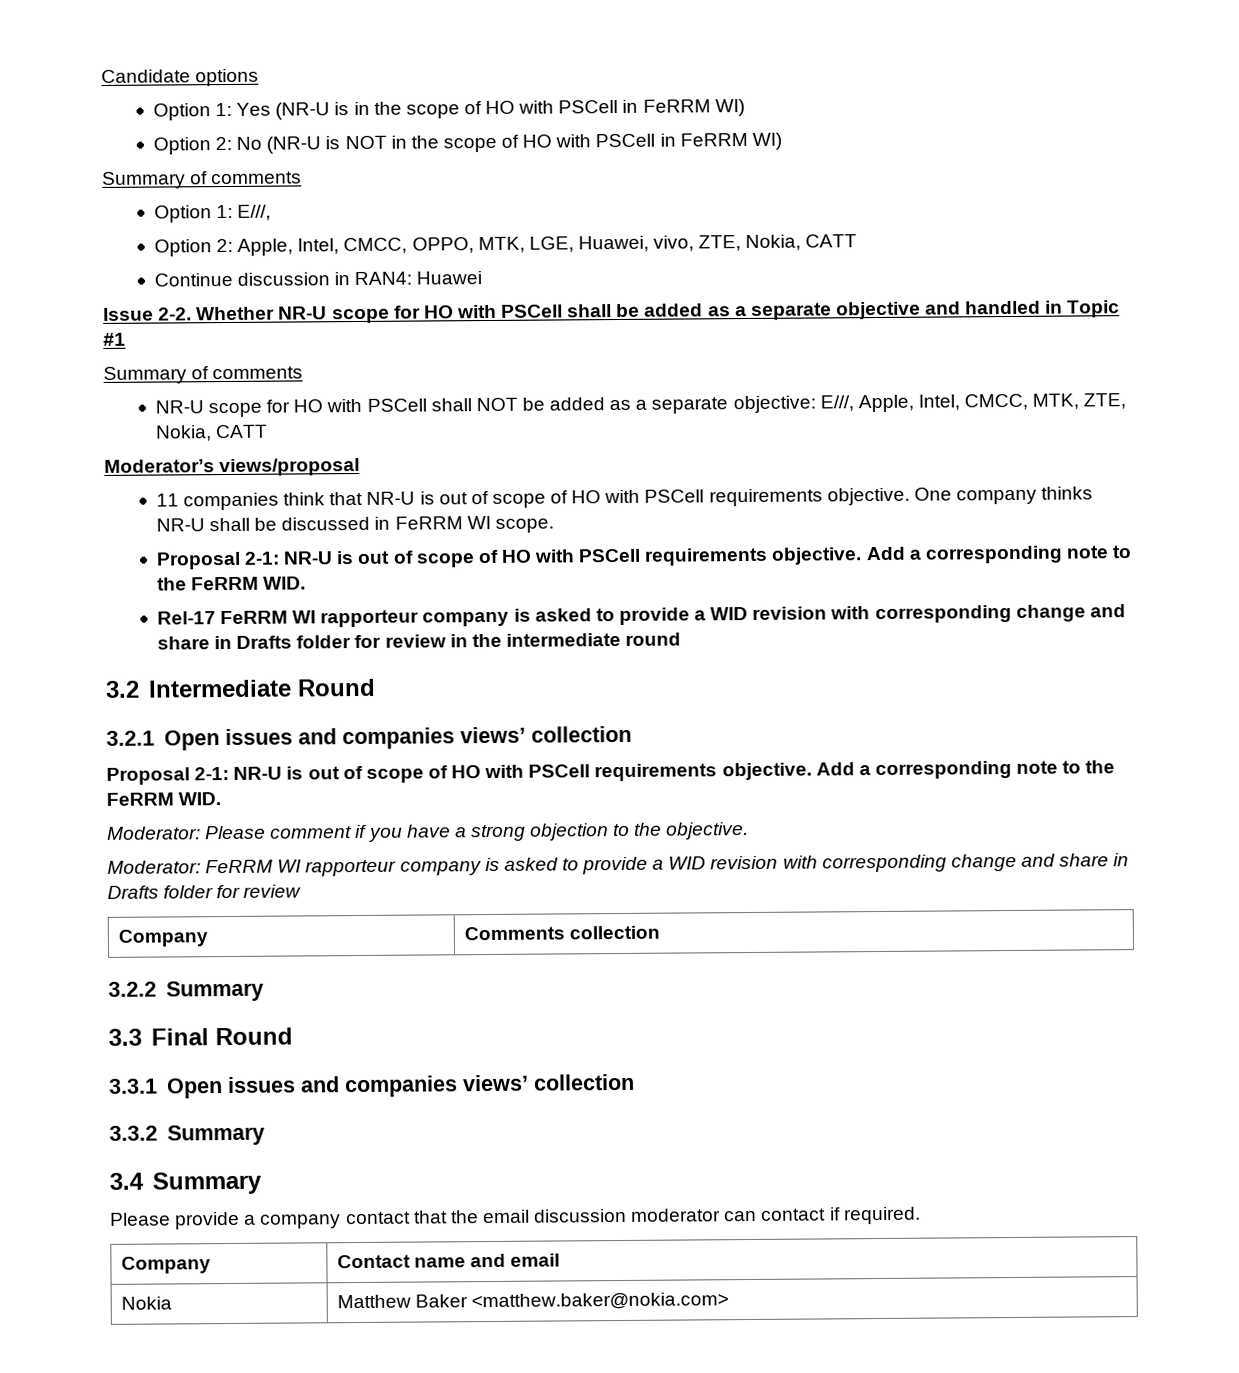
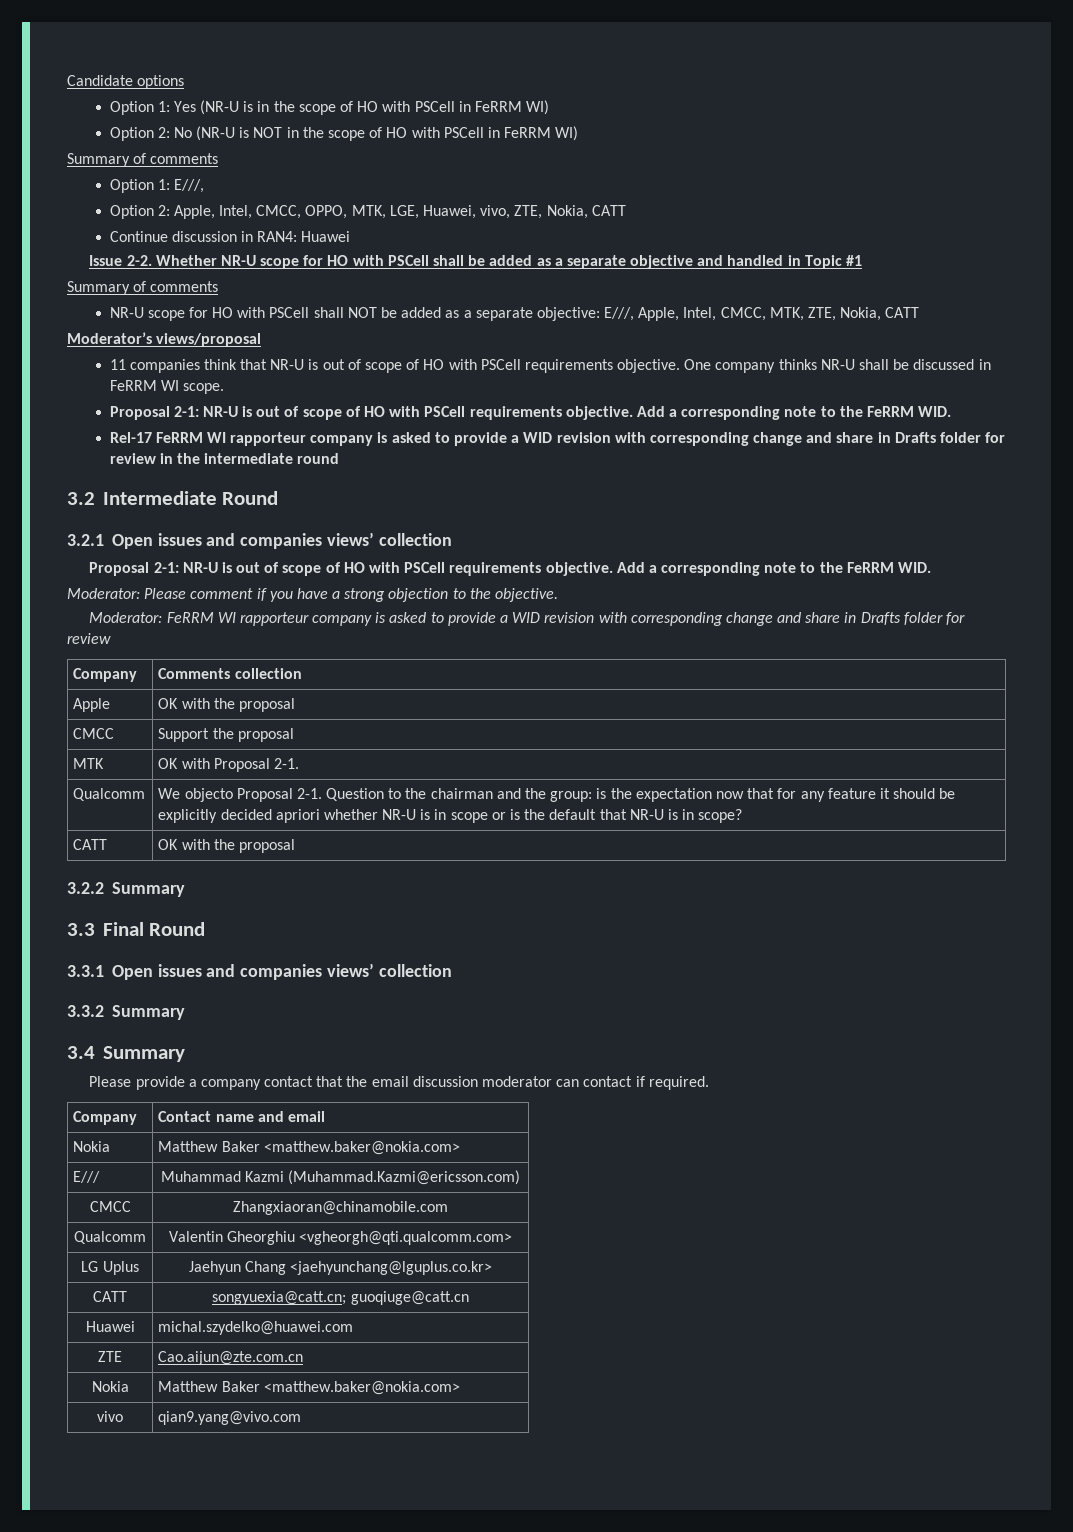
+ Apple | OK with the proposal
+ CMCC | Support the proposal
+ MTK | OK with Proposal 2-1.
+ Qualcomm | We objecto Proposal 2-1. Question to the chairman and the group: is the expectation now that for any feature it should be explicitly decided apriori whether NR-U is in scope or is the default that NR-U is in scope?
+ CATT | OK with the proposal
+ E/// | Muhammad Kazmi (Muhammad.Kazmi@ericsson.com)
+ CMCC | Zhangxiaoran@chinamobile.com
+ Qualcomm | Valentin Gheorghiu <vgheorgh@qti.qualcomm.com>
+ LG Uplus | Jaehyun Chang <jaehyunchang@lguplus.co.kr>
+ CATT | songyuexia@catt.cn; guoqiuge@catt.cn
+ Huawei | michal.szydelko@huawei.com
+ ZTE | Cao.aijun@zte.com.cn
+ Nokia | Matthew Baker <matthew.baker@nokia.com>
+ vivo | qian9.yang@vivo.com

